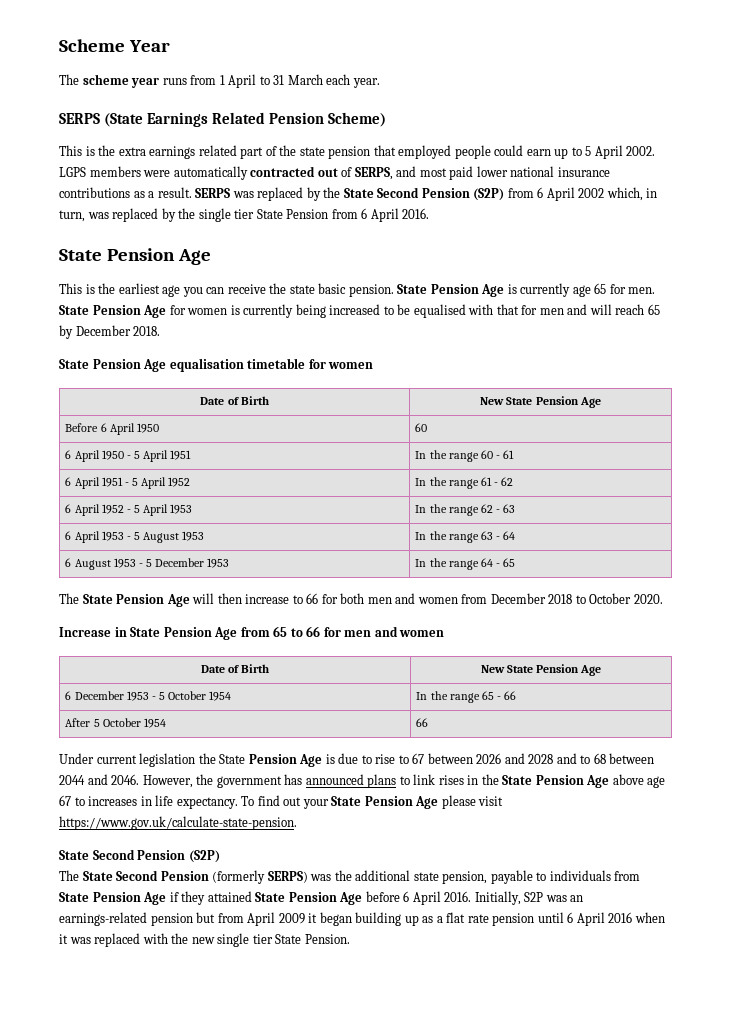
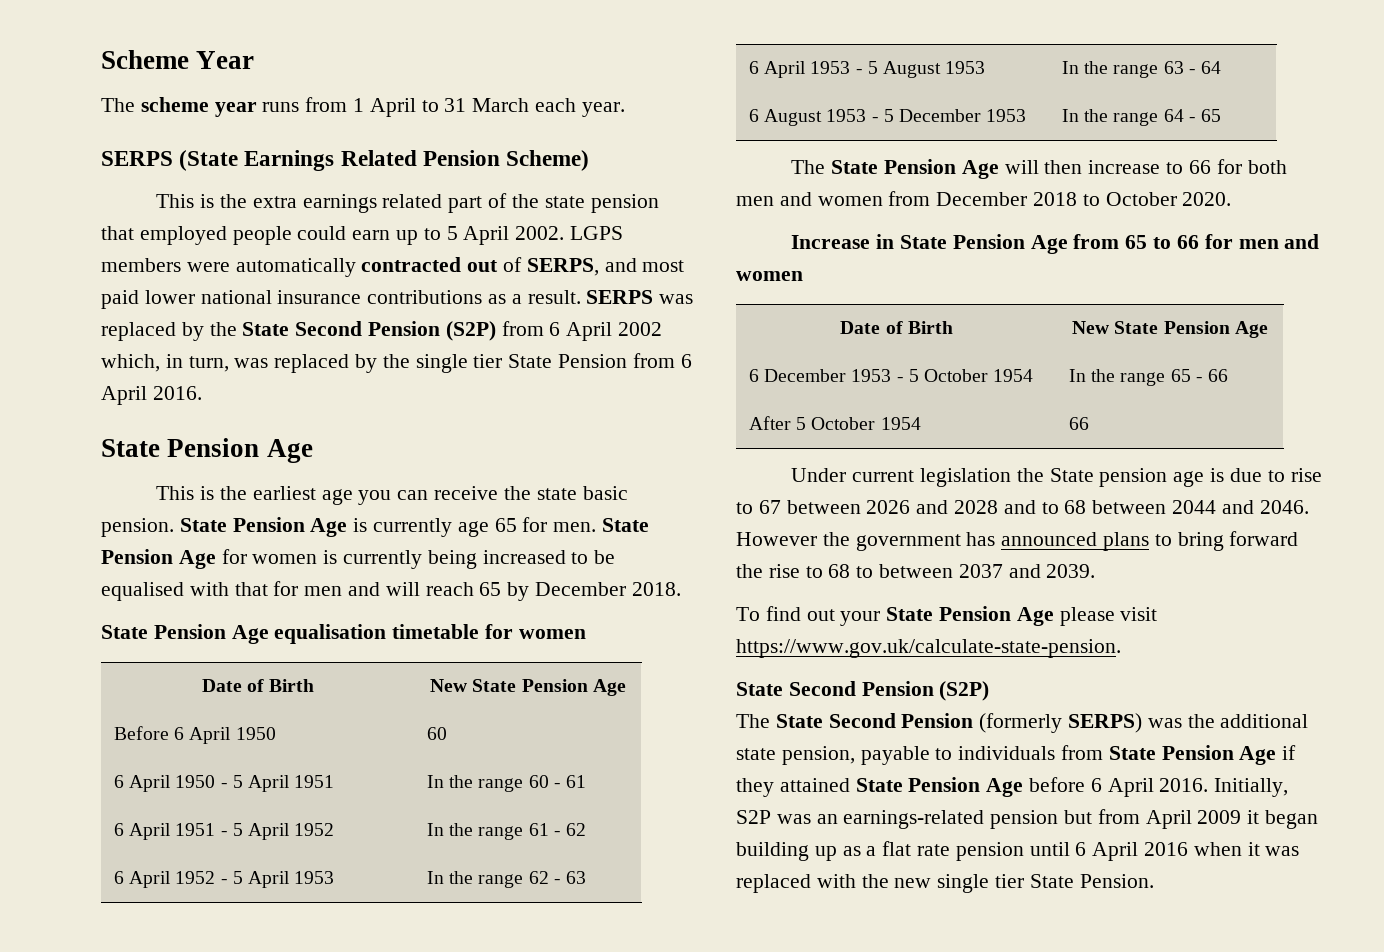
- Under current legislation the State Pension Age is due to rise to 67 between 2026 and 2028 and to 68 between 2044 and 2046.
+ Under current legislation the State pension age is due to rise to 67 between 2026 and 2028 and to 68 between 2044 and 2046.
- However, the government has announced plans to link rises in the State Pension Age above age 67 to increases in life expectancy. To find out your State Pension Age please visit https://www.gov.uk/calculate-state-pension.
+ However the government has announced plans to bring forward the rise to 68 to between 2037 and 2039.
+ To find out your State Pension Age please visit https://www.gov.uk/calculate-state-pension.

